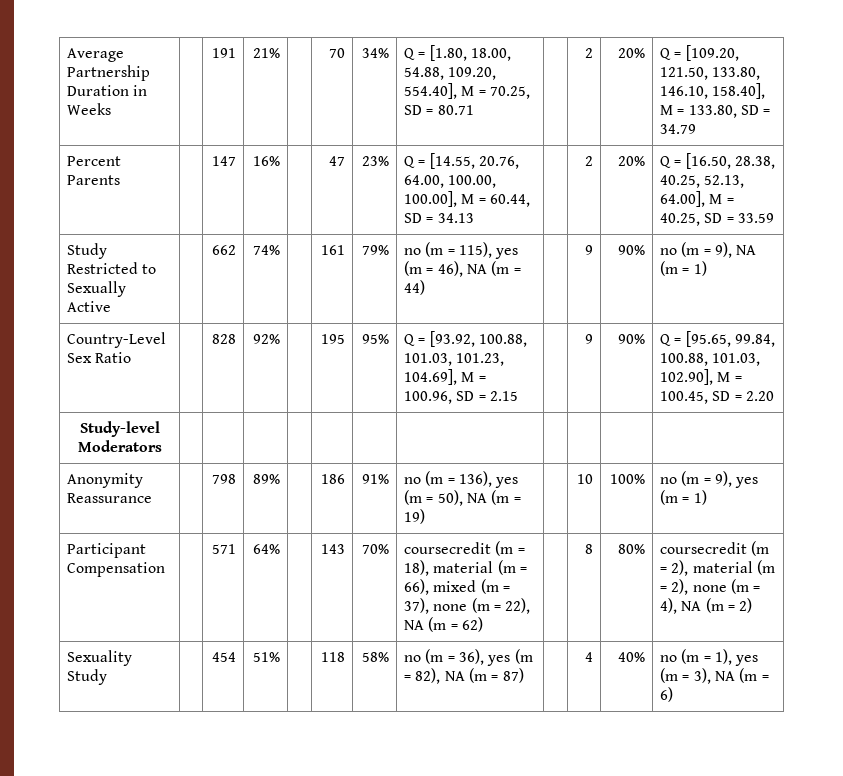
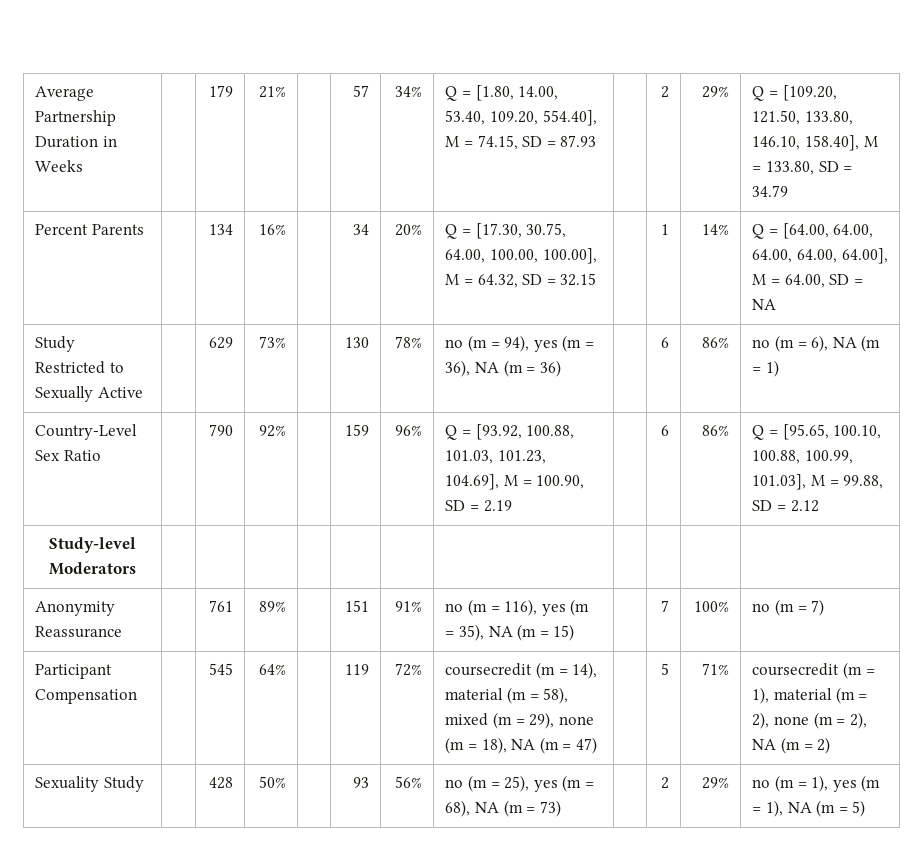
- Average Partnership Duration in Weeks | | 191 | 21% | | 70 | 34% | Q = [1.80, 18.00, 54.88, 109.20, 554.40], M = 70.25, SD = 80.71 | | 2 | 20% | Q = [109.20, 121.50, 133.80, 146.10, 158.40], M = 133.80, SD = 34.79
+ Average Partnership Duration in Weeks | | 179 | 21% | | 57 | 34% | Q = [1.80, 14.00, 53.40, 109.20, 554.40], M = 74.15, SD = 87.93 | | 2 | 29% | Q = [109.20, 121.50, 133.80, 146.10, 158.40], M = 133.80, SD = 34.79
- Percent Parents | | 147 | 16% | | 47 | 23% | Q = [14.55, 20.76, 64.00, 100.00, 100.00], M = 60.44, SD = 34.13 | | 2 | 20% | Q = [16.50, 28.38, 40.25, 52.13, 64.00], M = 40.25, SD = 33.59
+ Percent Parents | | 134 | 16% | | 34 | 20% | Q = [17.30, 30.75, 64.00, 100.00, 100.00], M = 64.32, SD = 32.15 | | 1 | 14% | Q = [64.00, 64.00, 64.00, 64.00, 64.00], M = 64.00, SD = NA
- Study Restricted to Sexually Active | | 662 | 74% | | 161 | 79% | no (m = 115), yes (m = 46), NA (m = 44) | | 9 | 90% | no (m = 9), NA (m = 1)
+ Study Restricted to Sexually Active | | 629 | 73% | | 130 | 78% | no (m = 94), yes (m = 36), NA (m = 36) | | 6 | 86% | no (m = 6), NA (m = 1)
- Country-Level Sex Ratio | | 828 | 92% | | 195 | 95% | Q = [93.92, 100.88, 101.03, 101.23, 104.69], M = 100.96, SD = 2.15 | | 9 | 90% | Q = [95.65, 99.84, 100.88, 101.03, 102.90], M = 100.45, SD = 2.20
+ Country-Level Sex Ratio | | 790 | 92% | | 159 | 96% | Q = [93.92, 100.88, 101.03, 101.23, 104.69], M = 100.90, SD = 2.19 | | 6 | 86% | Q = [95.65, 100.10, 100.88, 100.99, 101.03], M = 99.88, SD = 2.12
- Anonymity Reassurance | | 798 | 89% | | 186 | 91% | no (m = 136), yes (m = 50), NA (m = 19) | | 10 | 100% | no (m = 9), yes (m = 1)
+ Anonymity Reassurance | | 761 | 89% | | 151 | 91% | no (m = 116), yes (m = 35), NA (m = 15) | | 7 | 100% | no (m = 7)
- 571
+ 545
- 143 | 70% | coursecredit (m = 18), material (m = 66), mixed (m = 37), none (m = 22), NA (m = 62) | | 8 | 80% | coursecredit (m = 2), material (m = 2), none (m = 4), NA (m = 2)
+ 119 | 72% | coursecredit (m = 14), material (m = 58), mixed (m = 29), none (m = 18), NA (m = 47) | | 5 | 71% | coursecredit (m = 1), material (m = 2), none (m = 2), NA (m = 2)
- Sexuality Study | | 454 | 51% | | 118 | 58% | no (m = 36), yes (m = 82), NA (m = 87) | | 4 | 40% | no (m = 1), yes (m = 3), NA (m = 6)
+ Sexuality Study | | 428 | 50% | | 93 | 56% | no (m = 25), yes (m = 68), NA (m = 73) | | 2 | 29% | no (m = 1), yes (m = 1), NA (m = 5)

